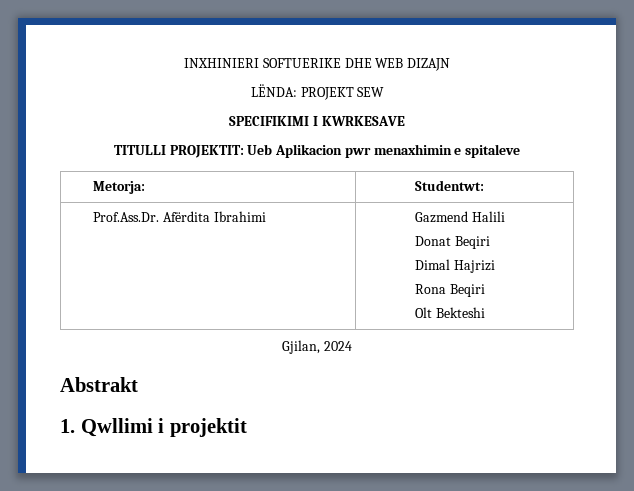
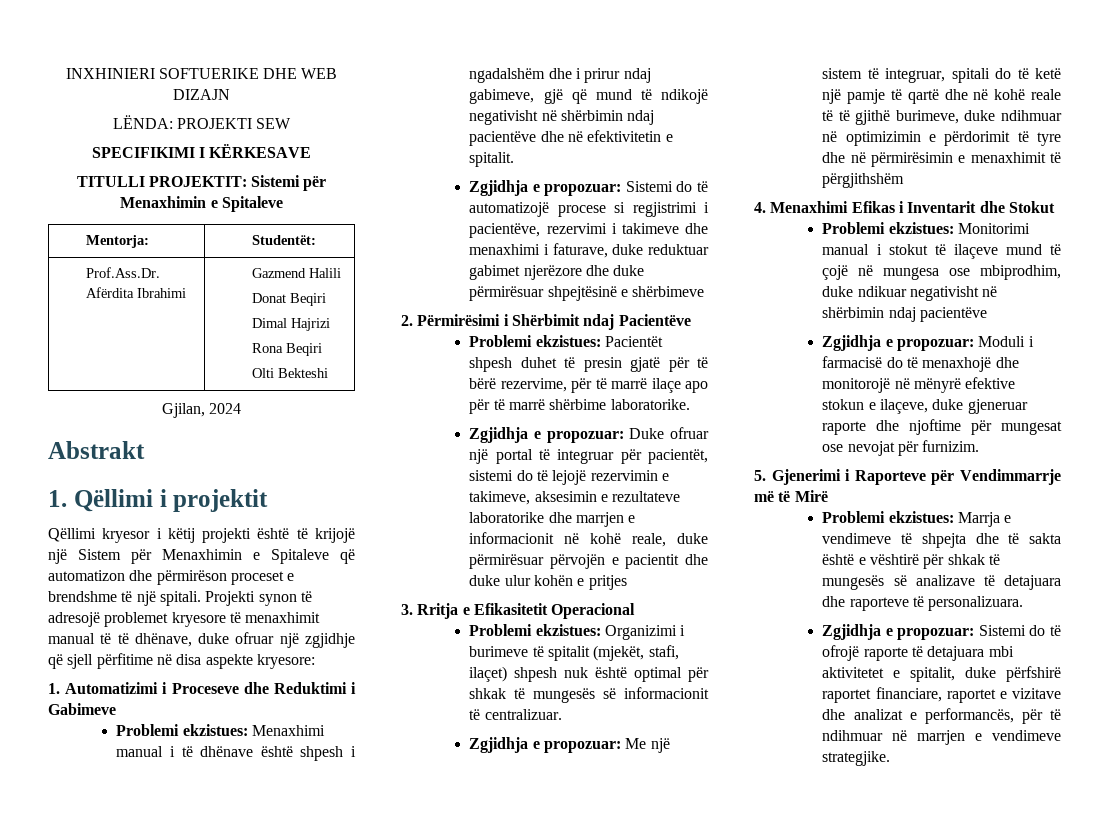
- LËNDA: PROJEKT SEW
+ LËNDA: PROJEKTI SEW
- SPECIFIKIMI I KWRKESAVE
+ SPECIFIKIMI I KËRKESAVE
- TITULLI PROJEKTIT: Ueb Aplikacion pwr menaxhimin e spitaleve
- Metorja: | Studentwt:
+ TITULLI PROJEKTIT: Sistemi për Menaxhimin e Spitaleve
+ Mentorja: | Studentët:
  Prof.Ass.Dr. Afërdita Ibrahimi | Gazmend Halili
  Donat Beqiri
  Dimal Hajrizi
  Rona Beqiri
- Olt Bekteshi
+ Olti Bekteshi
- 1. Qwllimi i projektit
+ 1. Qëllimi i projektit
+ Qëllimi kryesor i këtij projekti është të krijojë një Sistem për Menaxhimin e Spitaleve që automatizon dhe përmirëson proceset e brendshme të një spitali. Projekti synon të adresojë problemet kryesore të menaxhimit manual të të dhënave, duke ofruar një zgjidhje që sjell përfitime në disa aspekte kryesore:
+ 1. Automatizimi i Proceseve dhe Reduktimi i Gabimeve
+ Problemi ekzistues: Menaxhimi manual i të dhënave është shpesh i ngadalshëm dhe i prirur ndaj gabimeve, gjë që mund të ndikojë negativisht në shërbimin ndaj pacientëve dhe në efektivitetin e spitalit.
+ Zgjidhja e propozuar: Sistemi do të automatizojë procese si regjistrimi i pacientëve, rezervimi i takimeve dhe menaxhimi i faturave, duke reduktuar gabimet njerëzore dhe duke përmirësuar shpejtësinë e shërbimeve
+ 2. Përmirësimi i Shërbimit ndaj Pacientëve
+ Problemi ekzistues: Pacientët shpesh duhet të presin gjatë për të bërë rezervime, për të marrë ilaçe apo për të marrë shërbime laboratorike.
+ Zgjidhja e propozuar: Duke ofruar një portal të integruar për pacientët, sistemi do të lejojë rezervimin e takimeve, aksesimin e rezultateve laboratorike dhe marrjen e informacionit në kohë reale, duke përmirësuar përvojën e pacientit dhe duke ulur kohën e pritjes
+ 3. Rritja e Efikasitetit Operacional
+ Problemi ekzistues: Organizimi i burimeve të spitalit (mjekët, stafi, ilaçet) shpesh nuk është optimal për shkak të mungesës së informacionit të centralizuar.
+ Zgjidhja e propozuar: Me një sistem të integruar, spitali do të ketë një pamje të qartë dhe në kohë reale të të gjithë burimeve, duke ndihmuar në optimizimin e përdorimit të tyre dhe në përmirësimin e menaxhimit të përgjithshëm
+ 4. Menaxhimi Efikas i Inventarit dhe Stokut
+ Problemi ekzistues: Monitorimi manual i stokut të ilaçeve mund të çojë në mungesa ose mbiprodhim, duke ndikuar negativisht në shërbimin ndaj pacientëve
+ Zgjidhja e propozuar: Moduli i farmacisë do të menaxhojë dhe monitorojë në mënyrë efektive stokun e ilaçeve, duke gjeneruar raporte dhe njoftime për mungesat ose nevojat për furnizim.
+ 5. Gjenerimi i Raporteve për Vendimmarrje më të Mirë
+ Problemi ekzistues: Marrja e vendimeve të shpejta dhe të sakta është e vështirë për shkak të mungesës së analizave të detajuara dhe raporteve të personalizuara.
+ Zgjidhja e propozuar: Sistemi do të ofrojë raporte të detajuara mbi aktivitetet e spitalit, duke përfshirë raportet financiare, raportet e vizitave dhe analizat e performancës, për të ndihmuar në marrjen e vendimeve strategjike.

